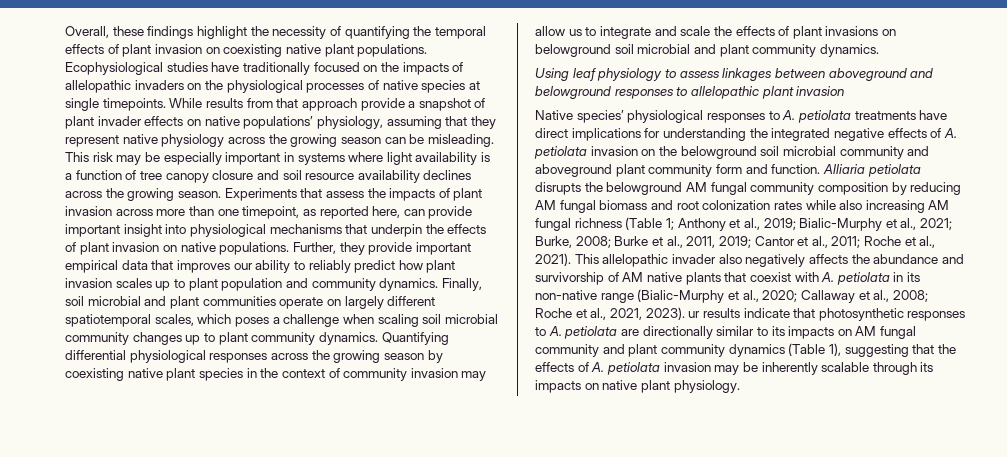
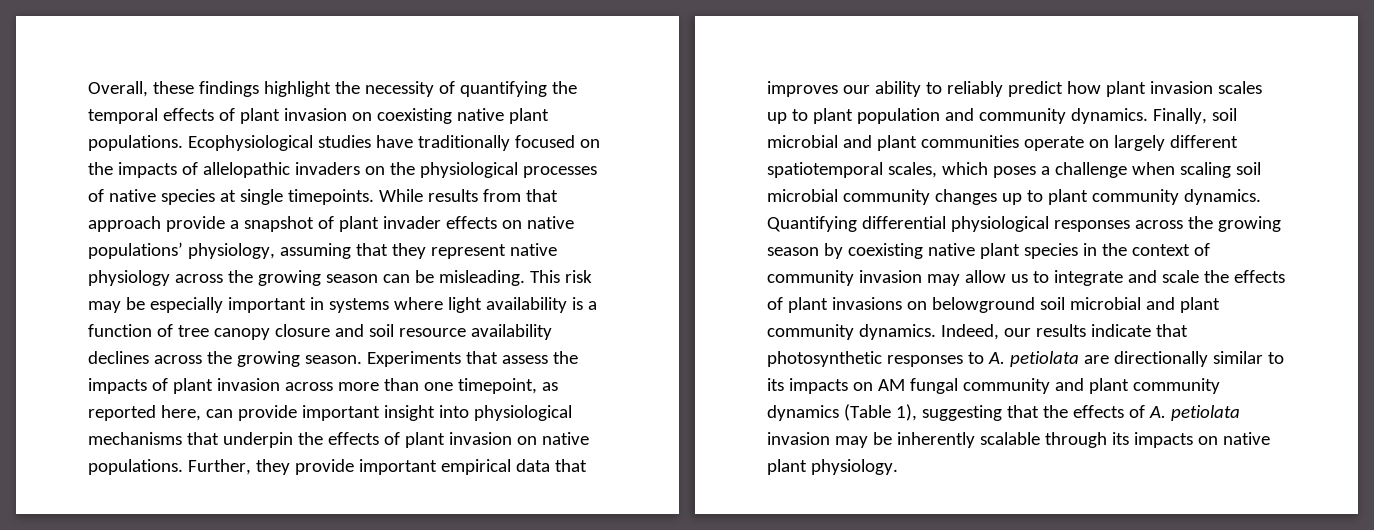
- Quantifying differential physiological responses across the growing season by coexisting native plant species in the context of community invasion may allow us to integrate and scale the effects of plant invasions on belowground soil microbial and plant community dynamics.
- Using leaf physiology to assess linkages between aboveground and belowground responses to allelopathic plant invasion
- Native species’ physiological responses to A. petiolata treatments have direct implications for understanding the integrated negative effects of A. petiolata invasion on the belowground soil microbial community and aboveground plant community form and function. Alliaria petiolata disrupts the belowground AM fungal community composition by reducing AM fungal biomass and root colonization rates while also increasing AM fungal richness (Table 1; Anthony et al., 2019; Bialic-Murphy et al., 2021; Burke, 2008; Burke et al., 2011, 2019; Cantor et al., 2011; Roche et al., 2021). This allelopathic invader also negatively affects the abundance and survivorship of AM native plants that coexist with A. petiolata in its non-native range (Bialic-Murphy et al., 2020; Callaway et al., 2008; Roche et al., 2021, 2023). ur results indicate that photosynthetic responses to A. petiolata are directionally similar to its impacts on AM fungal community and plant community dynamics (Table 1), suggesting that the effects of A. petiolata invasion may be inherently scalable through its impacts on native plant physiology.
+ Quantifying differential physiological responses across the growing season by coexisting native plant species in the context of community invasion may allow us to integrate and scale the effects of plant invasions on belowground soil microbial and plant community dynamics. Indeed, our results indicate that photosynthetic responses to A. petiolata are directionally similar to its impacts on AM fungal community and plant community dynamics (Table 1), suggesting that the effects of A. petiolata invasion may be inherently scalable through its impacts on native plant physiology.

